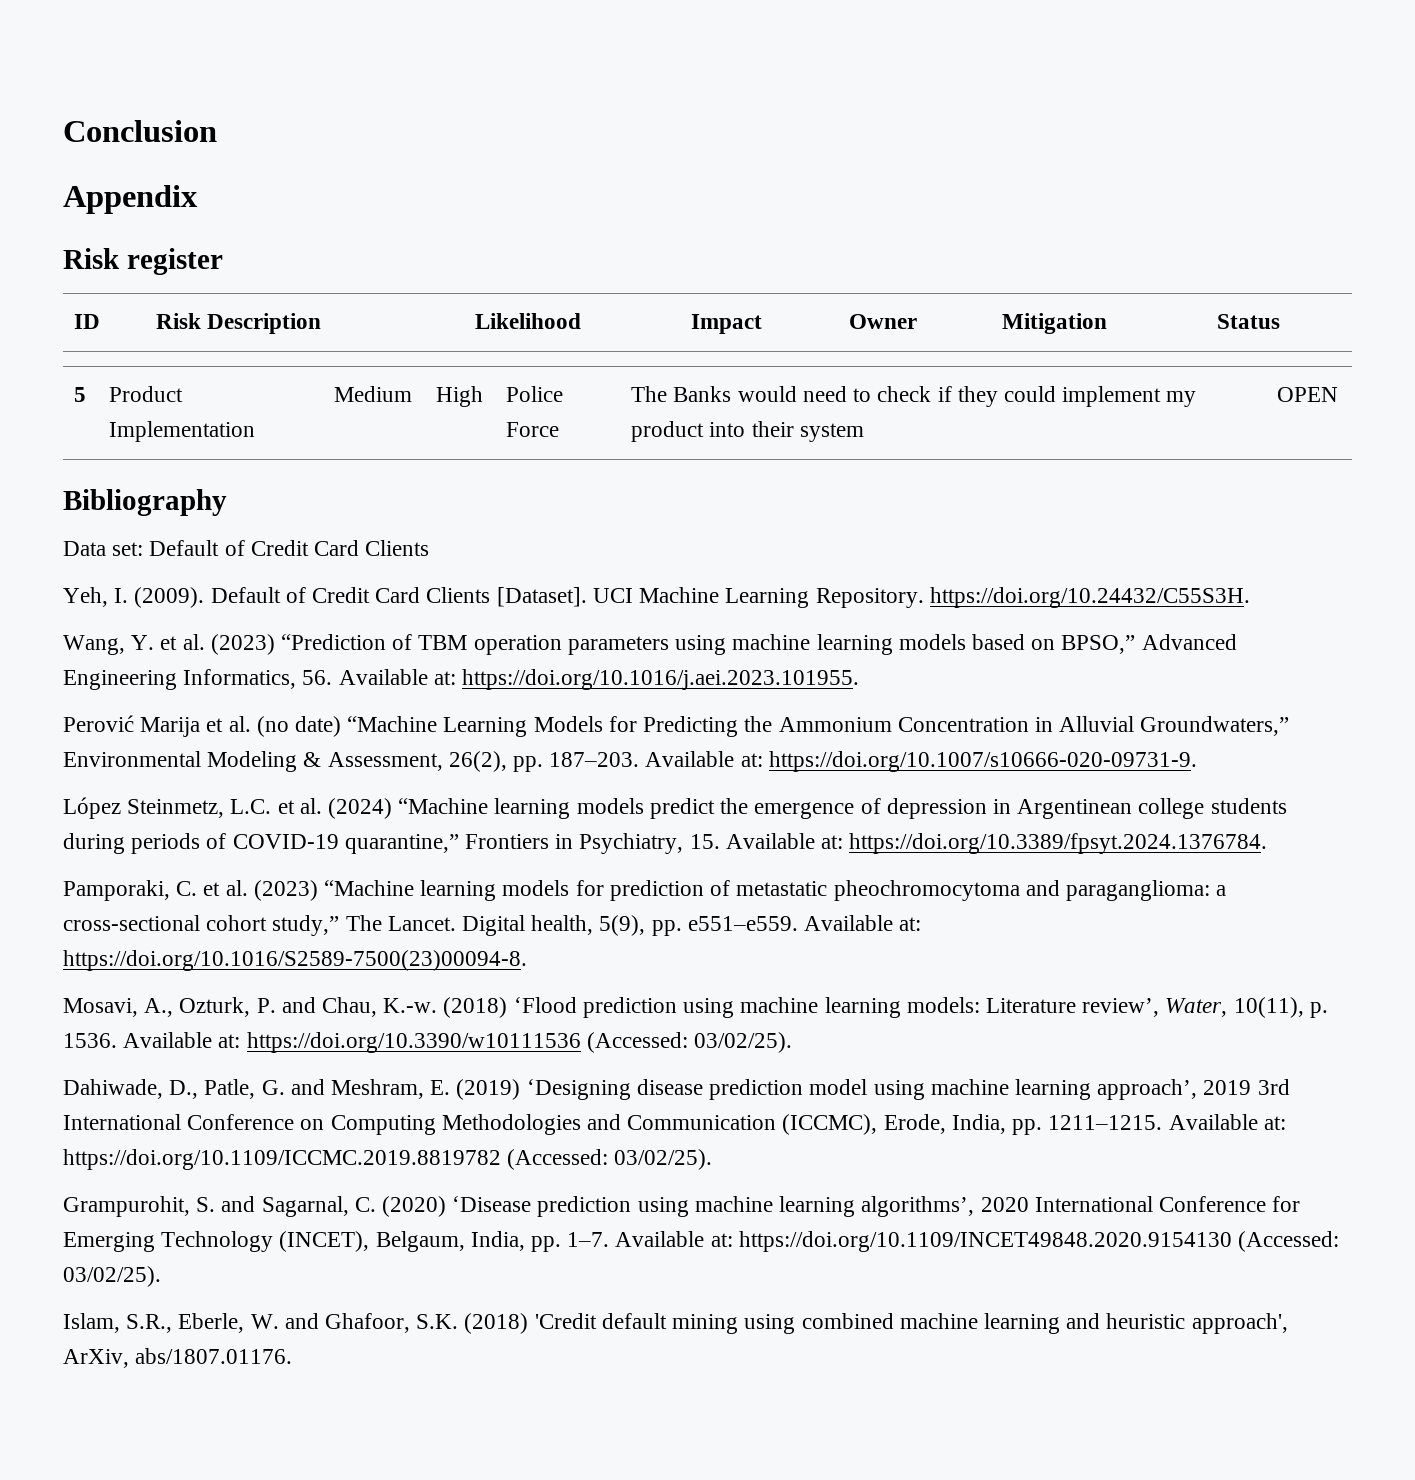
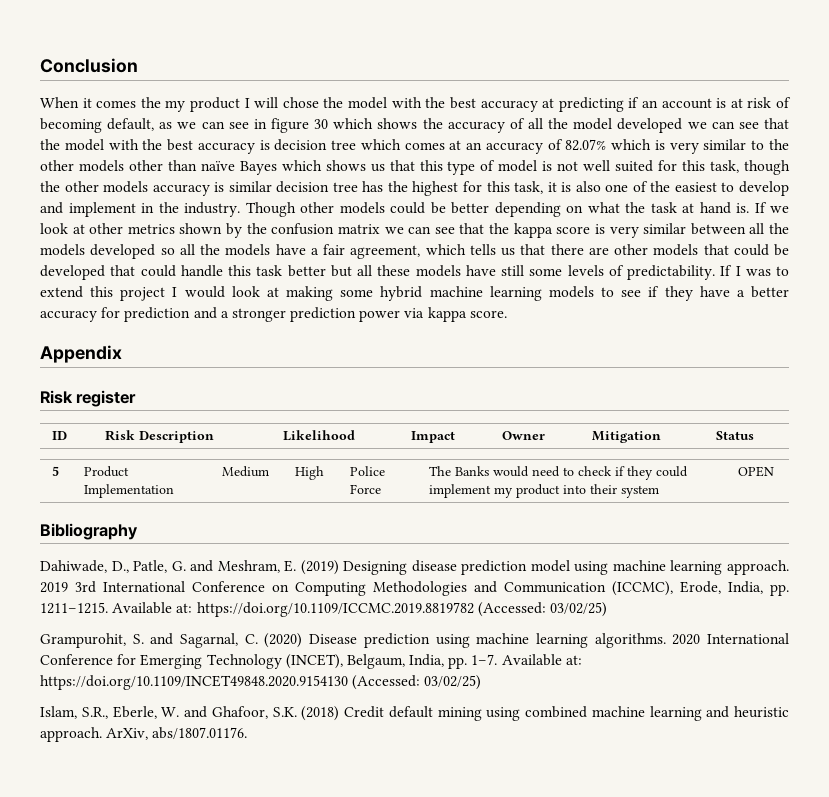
+ When it comes the my product I will chose the model with the best accuracy at predicting if an account is at risk of becoming default, as we can see in figure 30 which shows the accuracy of all the model developed we can see that the model with the best accuracy is decision tree which comes at an accuracy of 82.07% which is very similar to the other models other than naïve Bayes which shows us that this type of model is not well suited for this task, though the other models accuracy is similar decision tree has the highest for this task, it is also one of the easiest to develop and implement in the industry. Though other models could be better depending on what the task at hand is. If we look at other metrics shown by the confusion matrix we can see that the kappa score is very similar between all the models developed so all the models have a fair agreement, which tells us that there are other models that could be developed that could handle this task better but all these models have still some levels of predictability. If I was to extend this project I would look at making some hybrid machine learning models to see if they have a better accuracy for prediction and a stronger prediction power via kappa score.
- Data set: Default of Credit Card Clients
- Yeh, I. (2009). Default of Credit Card Clients [Dataset]. UCI Machine Learning Repository. https://doi.org/10.24432/C55S3H.
- Wang, Y. et al. (2023) “Prediction of TBM operation parameters using machine learning models based on BPSO,” Advanced Engineering Informatics, 56. Available at: https://doi.org/10.1016/j.aei.2023.101955.
- Perović Marija et al. (no date) “Machine Learning Models for Predicting the Ammonium Concentration in Alluvial Groundwaters,” Environmental Modeling & Assessment, 26(2), pp. 187–203. Available at: https://doi.org/10.1007/s10666-020-09731-9.
- López Steinmetz, L.C. et al. (2024) “Machine learning models predict the emergence of depression in Argentinean college students during periods of COVID-19 quarantine,” Frontiers in Psychiatry, 15. Available at: https://doi.org/10.3389/fpsyt.2024.1376784.
- Pamporaki, C. et al. (2023) “Machine learning models for prediction of metastatic pheochromocytoma and paraganglioma: a cross-sectional cohort study,” The Lancet. Digital health, 5(9), pp. e551–e559. Available at: https://doi.org/10.1016/S2589-7500(23)00094-8.
- Mosavi, A., Ozturk, P. and Chau, K.-w. (2018) ‘Flood prediction using machine learning models: Literature review’, Water, 10(11), p. 1536. Available at: https://doi.org/10.3390/w10111536 (Accessed: 03/02/25).
- Dahiwade, D., Patle, G. and Meshram, E. (2019) ‘Designing disease prediction model using machine learning approach’, 2019 3rd International Conference on Computing Methodologies and Communication (ICCMC), Erode, India, pp. 1211–1215.
+ Dahiwade, D., Patle, G. and Meshram, E. (2019) Designing disease prediction model using machine learning approach. 2019 3rd International Conference on Computing Methodologies and Communication (ICCMC), Erode, India, pp. 1211–1215.
- Available at: https://doi.org/10.1109/ICCMC.2019.8819782 (Accessed: 03/02/25).
+ Available at: https://doi.org/10.1109/ICCMC.2019.8819782 (Accessed: 03/02/25)
- Grampurohit, S. and Sagarnal, C. (2020) ‘Disease prediction using machine learning algorithms’, 2020 International Conference for Emerging Technology (INCET), Belgaum, India, pp. 1–7.
+ Grampurohit, S. and Sagarnal, C. (2020) Disease prediction using machine learning algorithms. 2020 International Conference for Emerging Technology (INCET), Belgaum, India, pp. 1–7.
- Available at: https://doi.org/10.1109/INCET49848.2020.9154130 (Accessed: 03/02/25).
+ Available at: https://doi.org/10.1109/INCET49848.2020.9154130 (Accessed: 03/02/25)
- Islam, S.R., Eberle, W. and Ghafoor, S.K. (2018) 'Credit default mining using combined machine learning and heuristic approach', ArXiv, abs/1807.01176.
+ Islam, S.R., Eberle, W. and Ghafoor, S.K. (2018) Credit default mining using combined machine learning and heuristic approach. ArXiv, abs/1807.01176.

